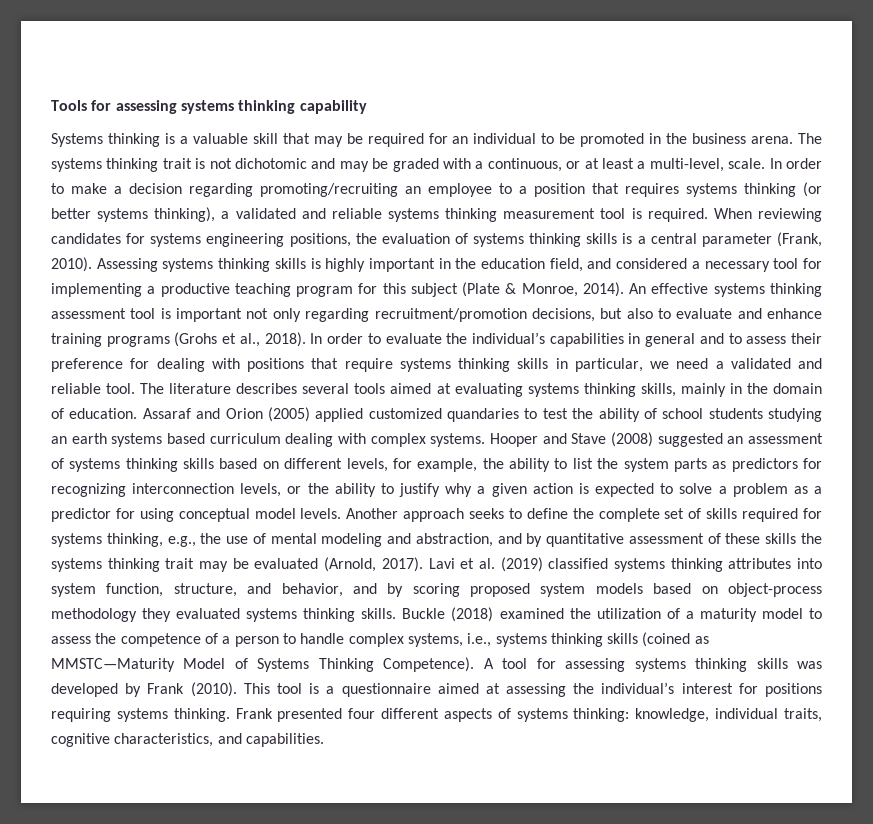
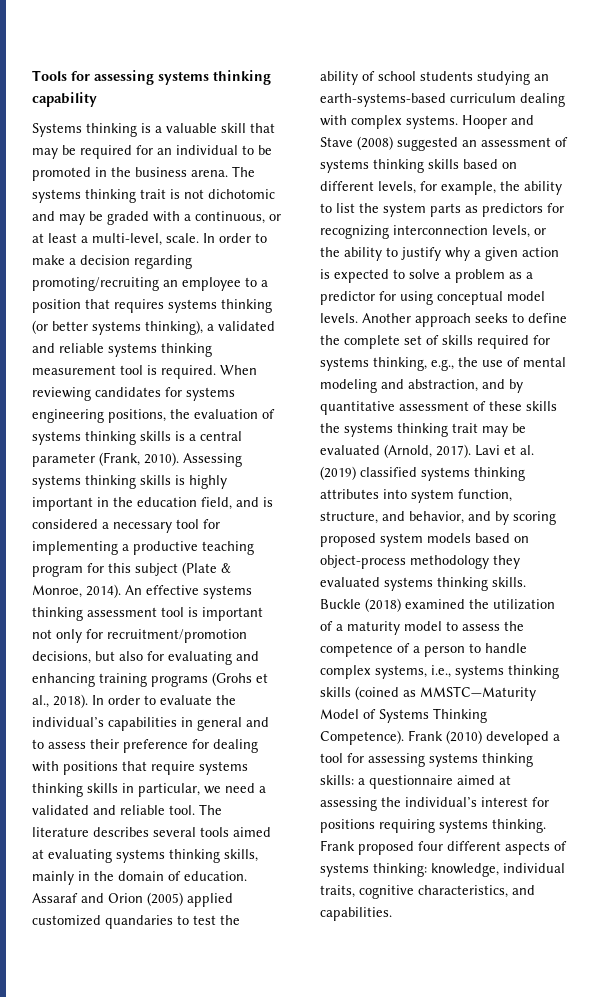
- Assessing systems thinking skills is highly important in the education field, and considered a necessary tool for implementing a productive teaching program for this subject (Plate & Monroe, 2014).
+ Assessing systems thinking skills is highly important in the education field, and is considered a necessary tool for implementing a productive teaching program for this subject (Plate & Monroe, 2014).
- An effective systems thinking assessment tool is important not only regarding recruitment/promotion decisions, but also to evaluate and enhance training programs (Grohs et al., 2018).
+ An effective systems thinking assessment tool is important not only for recruitment/promotion decisions, but also for evaluating and enhancing training programs (Grohs et al., 2018).
- Assaraf and Orion (2005) applied customized quandaries to test the ability of school students studying an earth systems based curriculum dealing with complex systems.
+ Assaraf and Orion (2005) applied customized quandaries to test the ability of school students studying an earth-systems-based curriculum dealing with complex systems.
- A tool for assessing systems thinking skills was developed by Frank (2010). This tool is a questionnaire aimed at assessing the individual’s interest for positions requiring systems thinking.
+ Frank (2010) developed a tool for assessing systems thinking skills: a questionnaire aimed at assessing the individual’s interest for positions requiring systems thinking.
- Frank presented four different aspects of systems thinking: knowledge, individual traits, cognitive characteristics, and capabilities.
+ Frank proposed four different aspects of systems thinking: knowledge, individual traits, cognitive characteristics, and capabilities.

